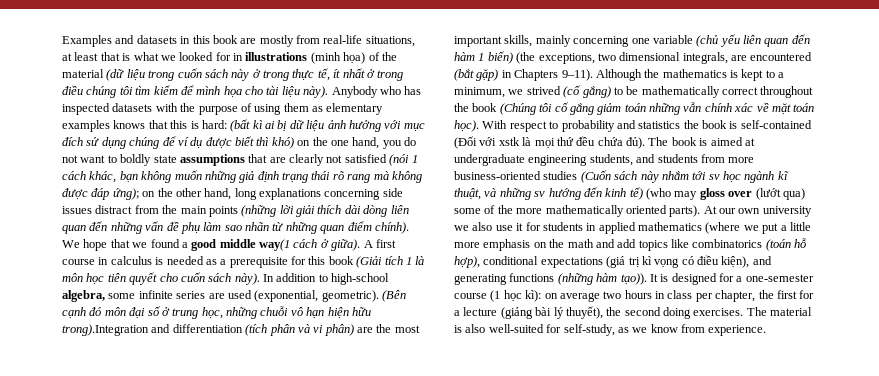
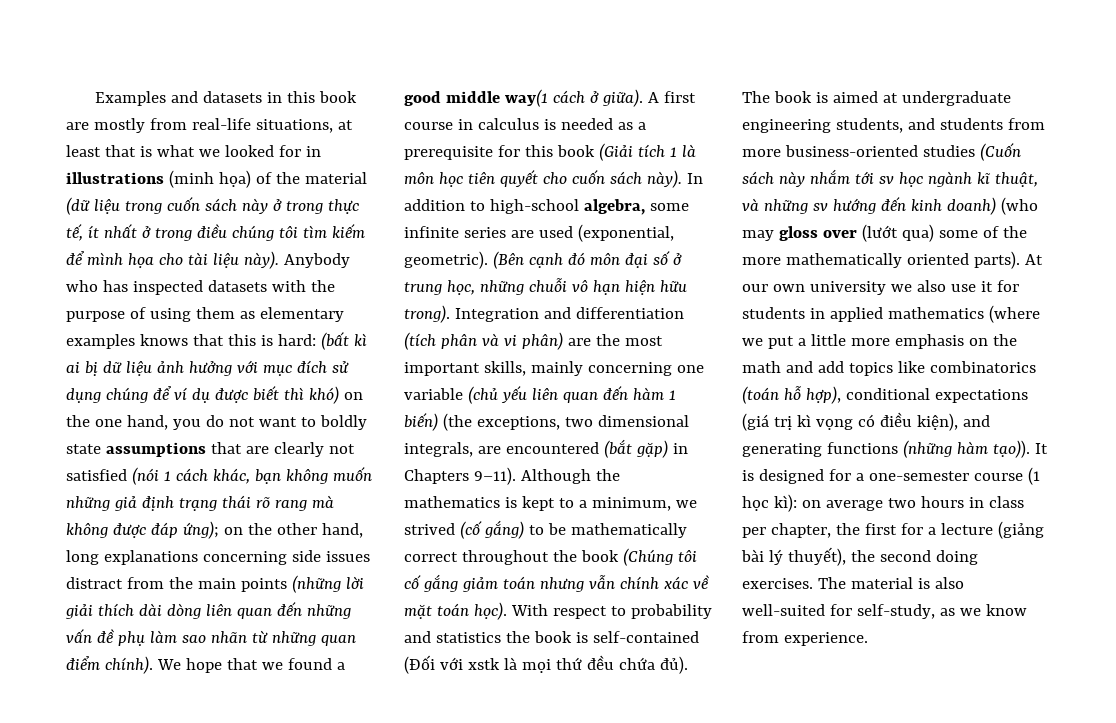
- (Bên cạnh đó môn đại số ở trung học, những chuỗi vô hạn hiện hữu trong).Integration and differentiation (tích phân và vi phân) are the most important skills, mainly concerning one variable (chủ yếu liên quan đến hàm 1 biến) (the exceptions, two dimensional integrals, are encountered (bắt gặp) in Chapters 9–11).
+ (Bên cạnh đó môn đại số ở trung học, những chuỗi vô hạn hiện hữu trong). Integration and differentiation (tích phân và vi phân) are the most important skills, mainly concerning one variable (chủ yếu liên quan đến hàm 1 biến) (the exceptions, two dimensional integrals, are encountered (bắt gặp) in Chapters 9–11).
- Although the mathematics is kept to a minimum, we strived (cố gắng) to be mathematically correct throughout the book (Chúng tôi cố gắng giảm toán những vẫn chính xác về mặt toán học).
+ Although the mathematics is kept to a minimum, we strived (cố gắng) to be mathematically correct throughout the book (Chúng tôi cố gắng giảm toán nhưng vẫn chính xác về mặt toán học).
- The book is aimed at undergraduate engineering students, and students from more business-oriented studies (Cuốn sách này nhắm tới sv học ngành kĩ thuật, và những sv hướng đến kinh tế) (who may gloss over (lướt qua) some of the more mathematically oriented parts).
+ The book is aimed at undergraduate engineering students, and students from more business-oriented studies (Cuốn sách này nhắm tới sv học ngành kĩ thuật, và những sv hướng đến kinh doanh) (who may gloss over (lướt qua) some of the more mathematically oriented parts).

